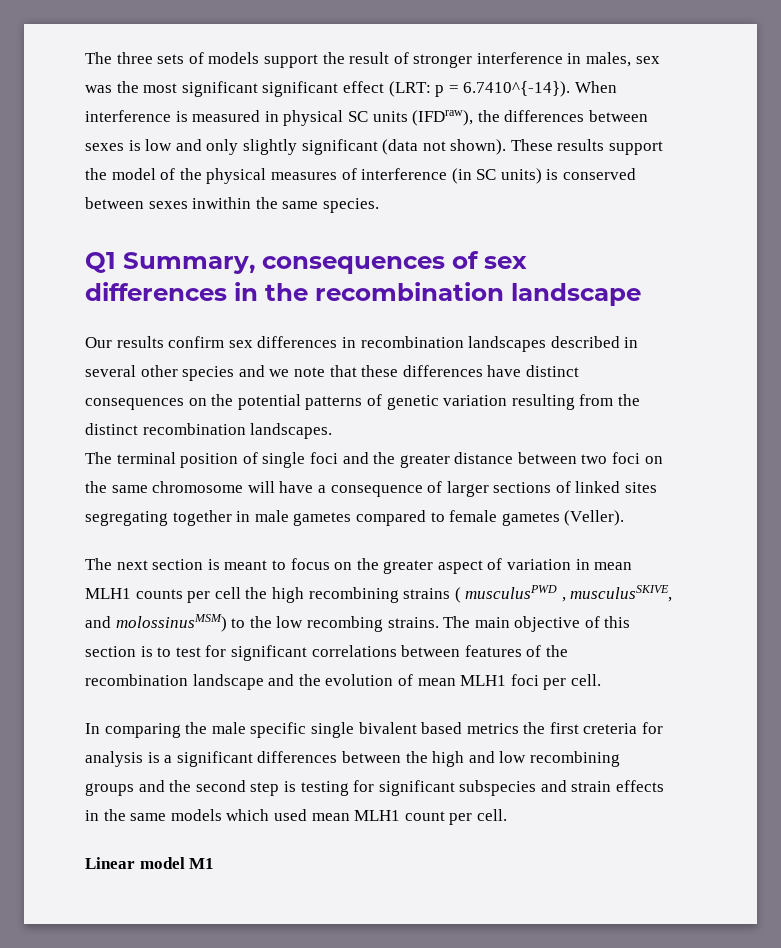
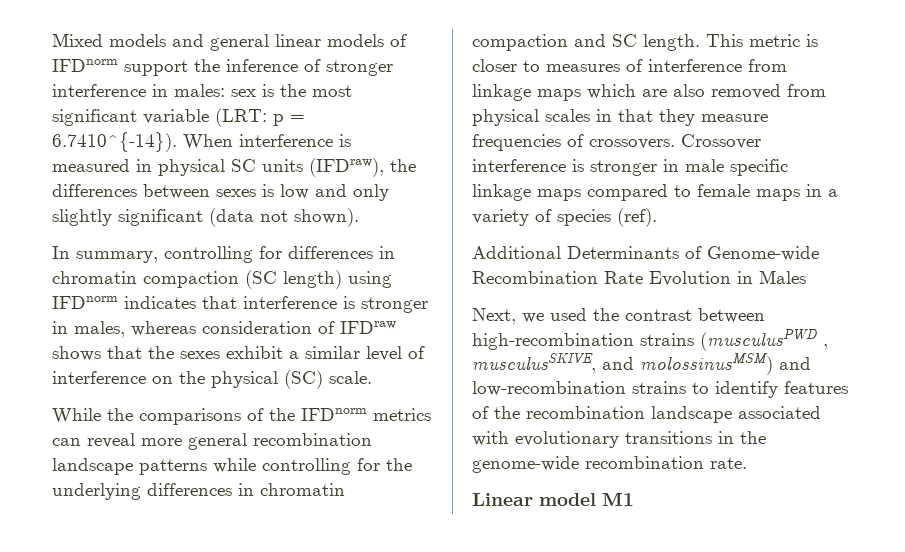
- The three sets of models support the result of stronger interference in males, sex was the most significant significant effect (LRT: p = 6.7410^{-14}). When interference is measured in physical SC units (IFDraw), the differences between sexes is low and only slightly significant (data not shown). These results support the model of the physical measures of interference (in SC units) is conserved between sexes inwithin the same species.
- Q1 Summary, consequences of sex differences in the recombination landscape
- Our results confirm sex differences in recombination landscapes described in several other species and we note that these differences have distinct consequences on the potential patterns of genetic variation resulting from the distinct recombination landscapes.
- The terminal position of single foci and the greater distance between two foci on the same chromosome will have a consequence of larger sections of linked sites segregating together in male gametes compared to female gametes (Veller).
- The next section is meant to focus on the greater aspect of variation in mean MLH1 counts per cell the high recombining strains ( musculusPWD , musculusSKIVE, and molossinusMSM) to the low recombing strains. The main objective of this section is to test for significant correlations between features of the recombination landscape and the evolution of mean MLH1 foci per cell.
- In comparing the male specific single bivalent based metrics the first creteria for analysis is a significant differences between the high and low recombining groups and the second step is testing for significant subspecies and strain effects in the same models which used mean MLH1 count per cell.
+ Mixed models and general linear models of IFDnorm support the inference of stronger interference in males: sex is the most significant variable (LRT: p = 6.7410^{-14}). When interference is measured in physical SC units (IFDraw), the differences between sexes is low and only slightly significant (data not shown).
+ In summary, controlling for differences in chromatin compaction (SC length) using IFDnorm indicates that interference is stronger in males, whereas consideration of IFDraw shows that the sexes exhibit a similar level of interference on the physical (SC) scale.
+ While the comparisons of the IFDnorm metrics can reveal more general recombination landscape patterns while controlling for the underlying differences in chromatin compaction and SC length. This metric is closer to measures of interference from linkage maps which are also removed from physical scales in that they measure frequencies of crossovers. Crossover interference is stronger in male specific linkage maps compared to female maps in a variety of species (ref).
+ Additional Determinants of Genome-wide Recombination Rate Evolution in Males
+ Next, we used the contrast between high-recombination strains (musculusPWD , musculusSKIVE, and molossinusMSM) and low-recombination strains to identify features of the recombination landscape associated with evolutionary transitions in the genome-wide recombination rate.

